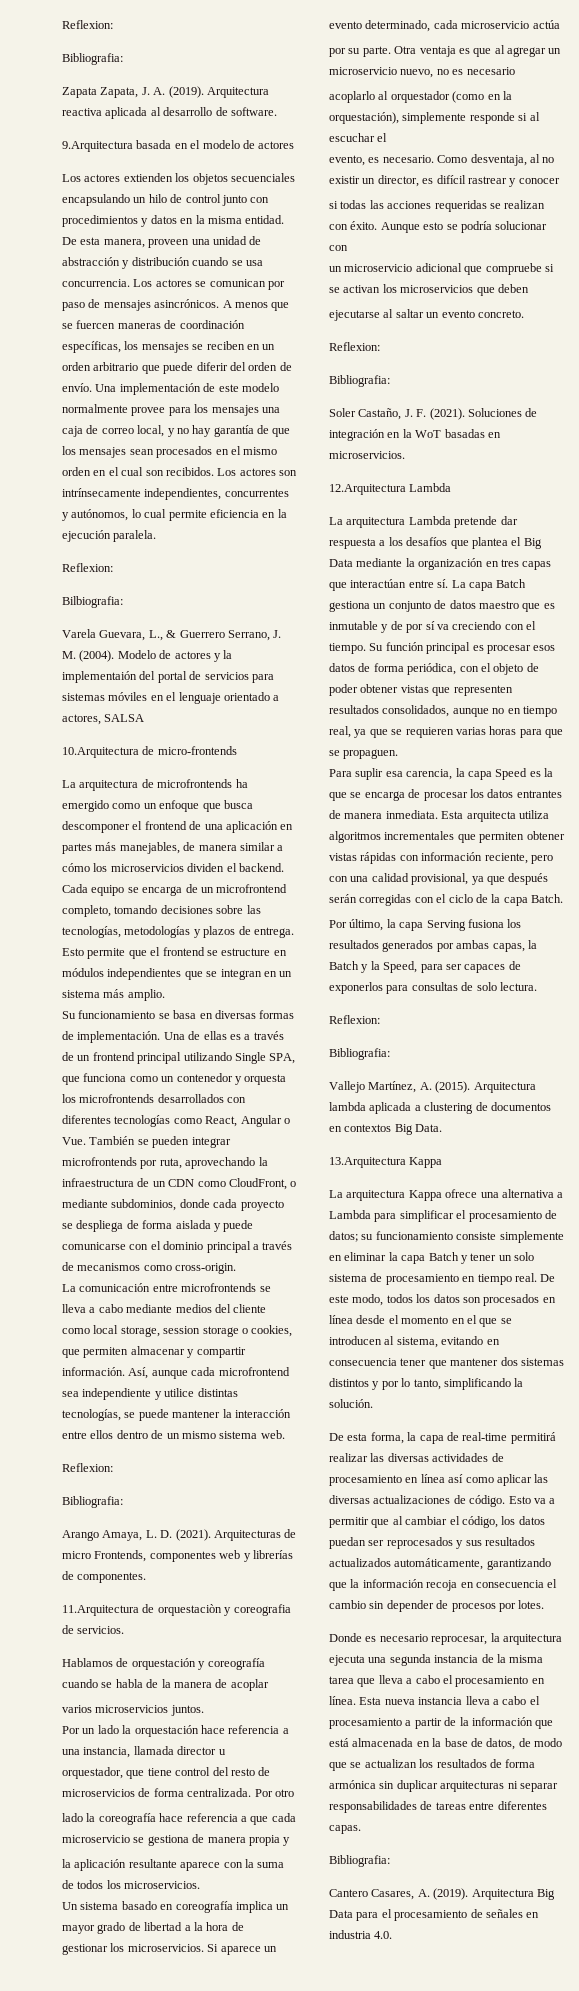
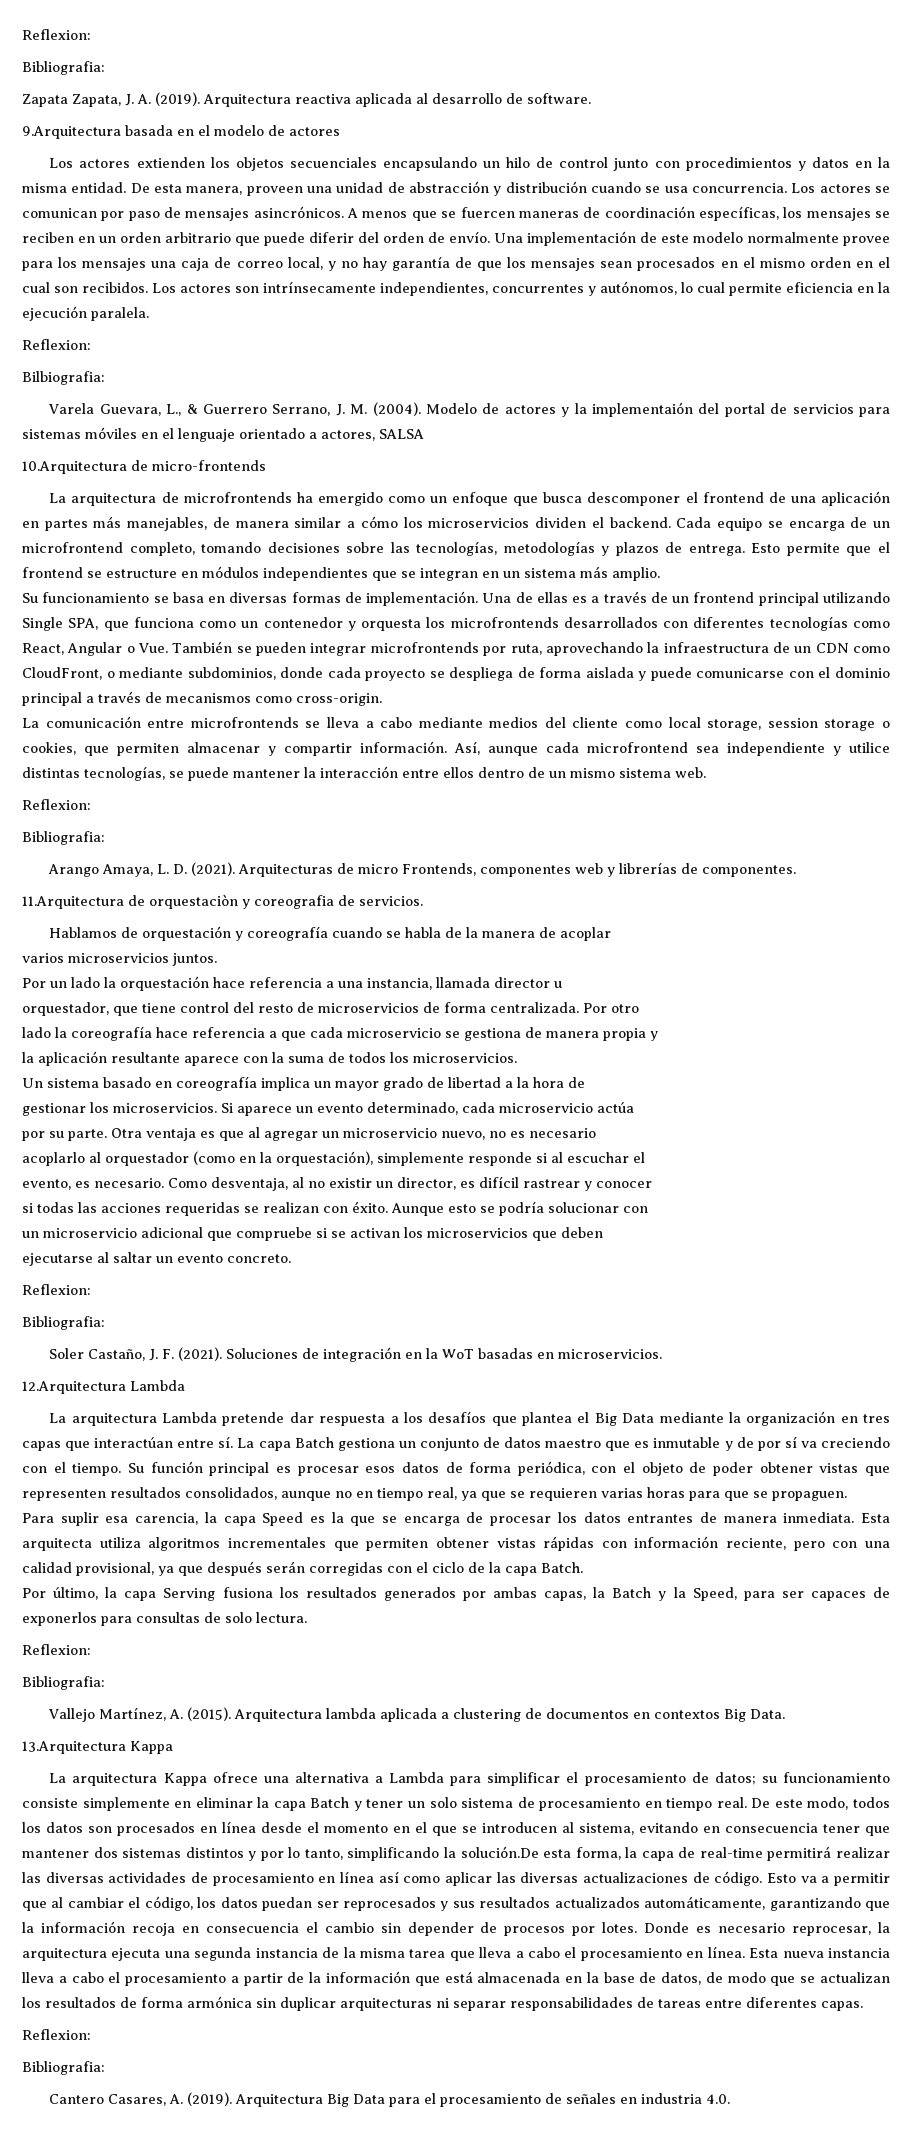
- De este modo, todos los datos son procesados en línea desde el momento en el que se introducen al sistema, evitando en consecuencia tener que mantener dos sistemas distintos y por lo tanto, simplificando la solución.
- De esta forma, la capa de real-time permitirá realizar las diversas actividades de procesamiento en línea así como aplicar las diversas actualizaciones de código.
+ De este modo, todos los datos son procesados en línea desde el momento en el que se introducen al sistema, evitando en consecuencia tener que mantener dos sistemas distintos y por lo tanto, simplificando la solución.De esta forma, la capa de real-time permitirá realizar las diversas actividades de procesamiento en línea así como aplicar las diversas actualizaciones de código.
- Esto va a permitir que al cambiar el código, los datos puedan ser reprocesados y sus resultados actualizados automáticamente, garantizando que la información recoja en consecuencia el cambio sin depender de procesos por lotes.
- Donde es necesario reprocesar, la arquitectura ejecuta una segunda instancia de la misma tarea que lleva a cabo el procesamiento en línea.
+ Esto va a permitir que al cambiar el código, los datos puedan ser reprocesados y sus resultados actualizados automáticamente, garantizando que la información recoja en consecuencia el cambio sin depender de procesos por lotes. Donde es necesario reprocesar, la arquitectura ejecuta una segunda instancia de la misma tarea que lleva a cabo el procesamiento en línea.
  Esta nueva instancia lleva a cabo el procesamiento a partir de la información que está almacenada en la base de datos, de modo que se actualizan los resultados de forma armónica sin duplicar arquitecturas ni separar responsabilidades de tareas entre diferentes capas.
+ Reflexion:

